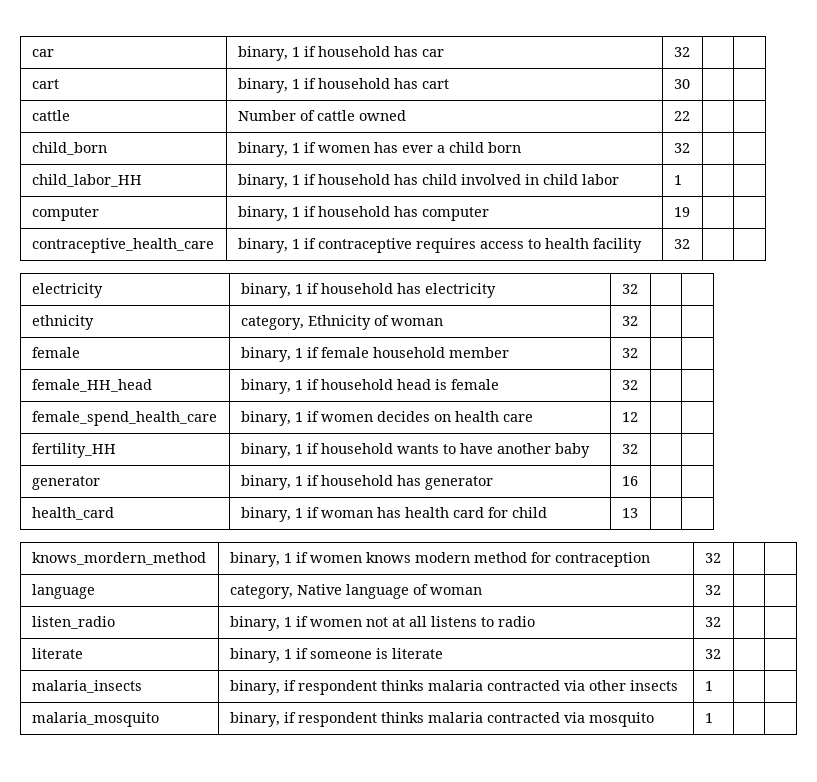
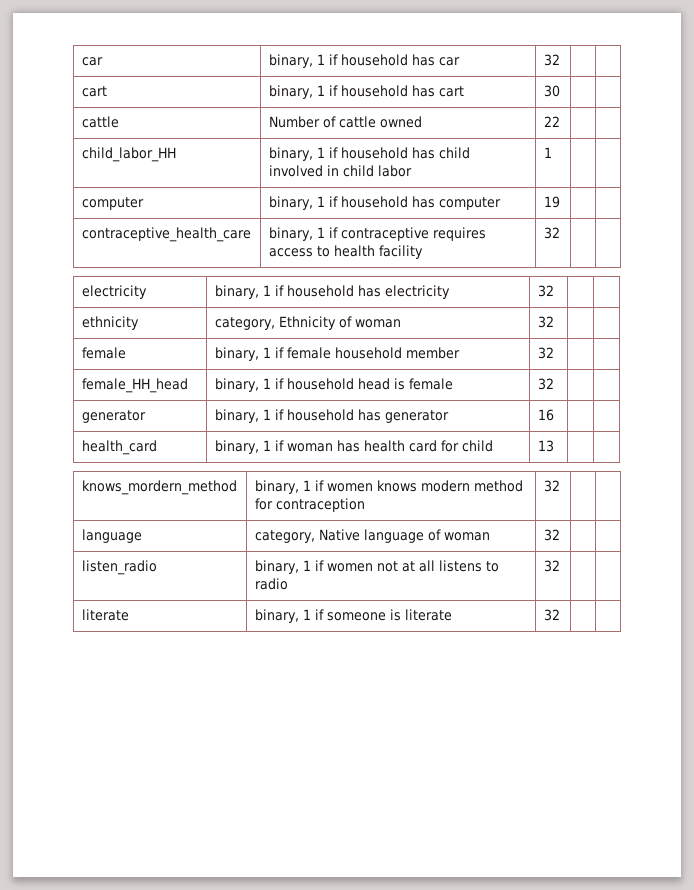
- child_born | binary, 1 if women has ever a child born | 32 | |
- female_spend_health_care | binary, 1 if women decides on health care | 12 | |
- fertility_HH | binary, 1 if household wants to have another baby | 32 | |
- malaria_insects | binary, if respondent thinks malaria contracted via other insects | 1 | |
- malaria_mosquito | binary, if respondent thinks malaria contracted via mosquito | 1 | |

